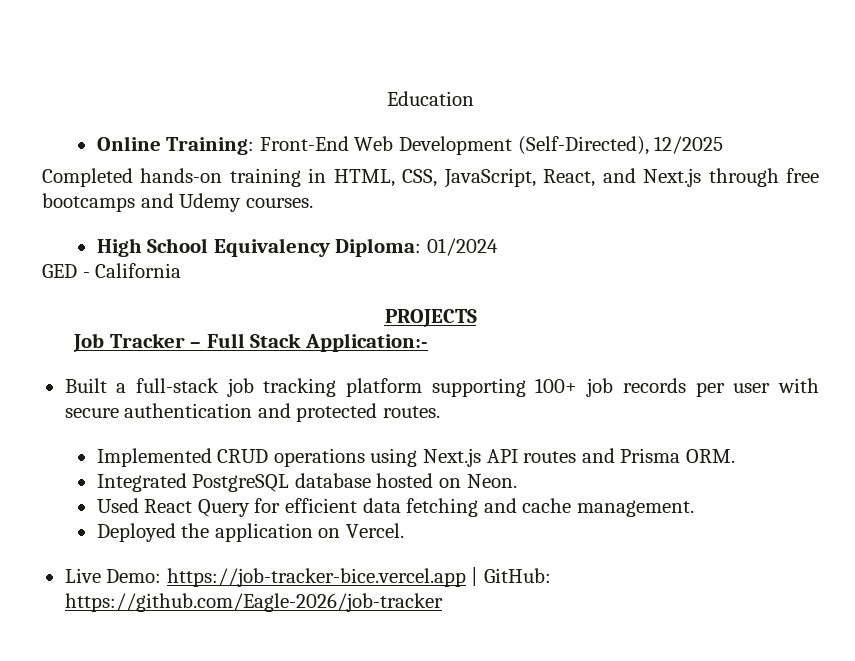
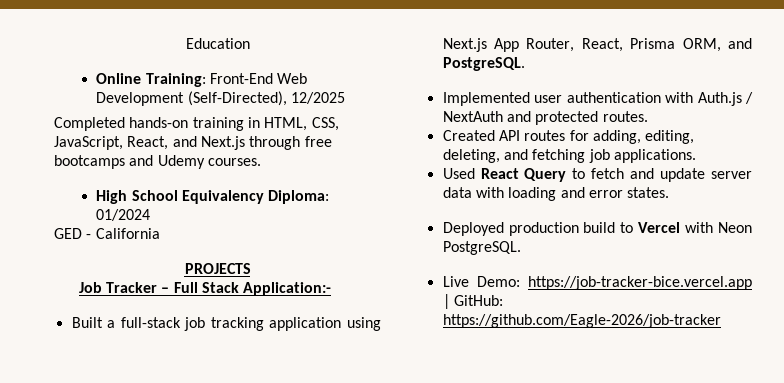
- Built a full-stack job tracking platform supporting 100+ job records per user with secure authentication and protected routes.
- Implemented CRUD operations using Next.js API routes and Prisma ORM.
- Integrated PostgreSQL database hosted on Neon.
- Used React Query for efficient data fetching and cache management.
- Deployed the application on Vercel.
+ Built a full-stack job tracking application using Next.js App Router, React, Prisma ORM, and PostgreSQL.
+ Implemented user authentication with Auth.js / NextAuth and protected routes.
+ Created API routes for adding, editing, deleting, and fetching job applications.
+ Used React Query to fetch and update server data with loading and error states.
+ Deployed production build to Vercel with Neon PostgreSQL.

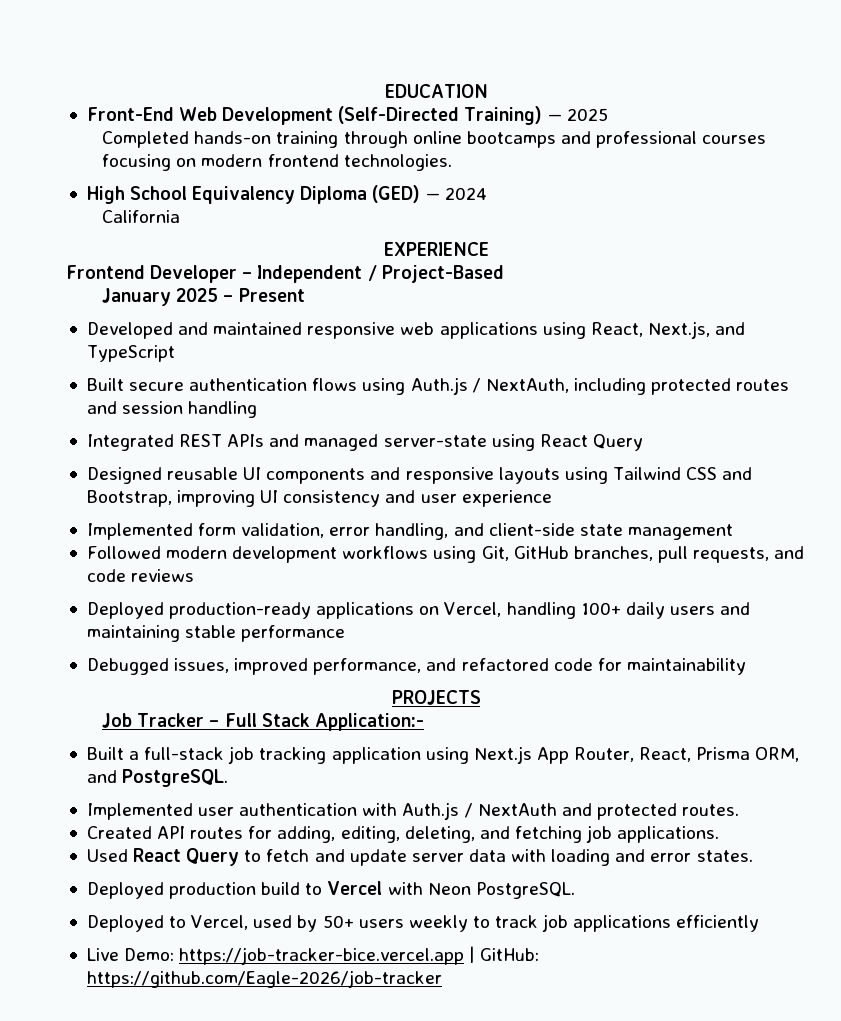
- Education
- Online Training: Front-End Web Development (Self-Directed), 12/2025
- Completed hands-on training in HTML, CSS, JavaScript, React, and Next.js through free bootcamps and Udemy courses.
- High School Equivalency Diploma: 01/2024
- GED - California
+ EDUCATION
+ Front-End Web Development (Self-Directed Training) — 2025
+ Completed hands-on training through online bootcamps and professional courses focusing on modern frontend technologies.
+ High School Equivalency Diploma (GED) — 2024
+ California
+ EXPERIENCE
+ Frontend Developer – Independent / Project-Based
+ January 2025 – Present
+ Developed and maintained responsive web applications using React, Next.js, and TypeScript
+ Built secure authentication flows using Auth.js / NextAuth, including protected routes and session handling
+ Integrated REST APIs and managed server-state using React Query
+ Designed reusable UI components and responsive layouts using Tailwind CSS and Bootstrap, improving UI consistency and user experience
+ Implemented form validation, error handling, and client-side state management
+ Followed modern development workflows using Git, GitHub branches, pull requests, and code reviews
+ Deployed production-ready applications on Vercel, handling 100+ daily users and maintaining stable performance
+ Debugged issues, improved performance, and refactored code for maintainability
+ Deployed to Vercel, used by 50+ users weekly to track job applications efficiently

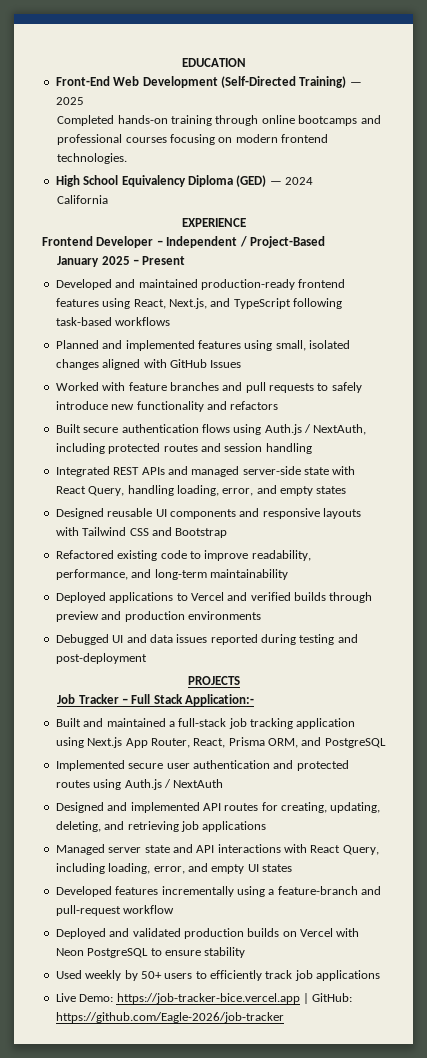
- Developed and maintained responsive web applications using React, Next.js, and TypeScript
+ Developed and maintained production-ready frontend features using React, Next.js, and TypeScript following task-based workflows
+ Planned and implemented features using small, isolated changes aligned with GitHub Issues
+ Worked with feature branches and pull requests to safely introduce new functionality and refactors
- Integrated REST APIs and managed server-state using React Query
+ Integrated REST APIs and managed server-side state with React Query, handling loading, error, and empty states
- Designed reusable UI components and responsive layouts using Tailwind CSS and Bootstrap, improving UI consistency and user experience
- Implemented form validation, error handling, and client-side state management
- Followed modern development workflows using Git, GitHub branches, pull requests, and code reviews
- Deployed production-ready applications on Vercel, handling 100+ daily users and maintaining stable performance
- Debugged issues, improved performance, and refactored code for maintainability
+ Designed reusable UI components and responsive layouts with Tailwind CSS and Bootstrap
+ Refactored existing code to improve readability, performance, and long-term maintainability
+ Deployed applications to Vercel and verified builds through preview and production environments
+ Debugged UI and data issues reported during testing and post-deployment
- Built a full-stack job tracking application using Next.js App Router, React, Prisma ORM, and PostgreSQL.
- Implemented user authentication with Auth.js / NextAuth and protected routes.
- Created API routes for adding, editing, deleting, and fetching job applications.
- Used React Query to fetch and update server data with loading and error states.
- Deployed production build to Vercel with Neon PostgreSQL.
- Deployed to Vercel, used by 50+ users weekly to track job applications efficiently
+ Built and maintained a full-stack job tracking application using Next.js App Router, React, Prisma ORM, and PostgreSQL
+ Implemented secure user authentication and protected routes using Auth.js / NextAuth
+ Designed and implemented API routes for creating, updating, deleting, and retrieving job applications
+ Managed server state and API interactions with React Query, including loading, error, and empty UI states
+ Developed features incrementally using a feature-branch and pull-request workflow
+ Deployed and validated production builds on Vercel with Neon PostgreSQL to ensure stability
+ Used weekly by 50+ users to efficiently track job applications

